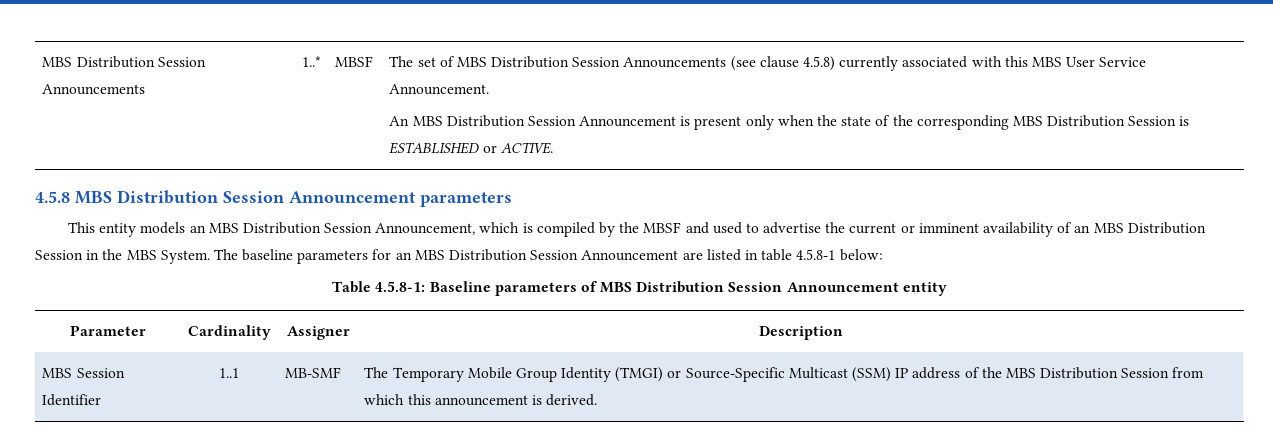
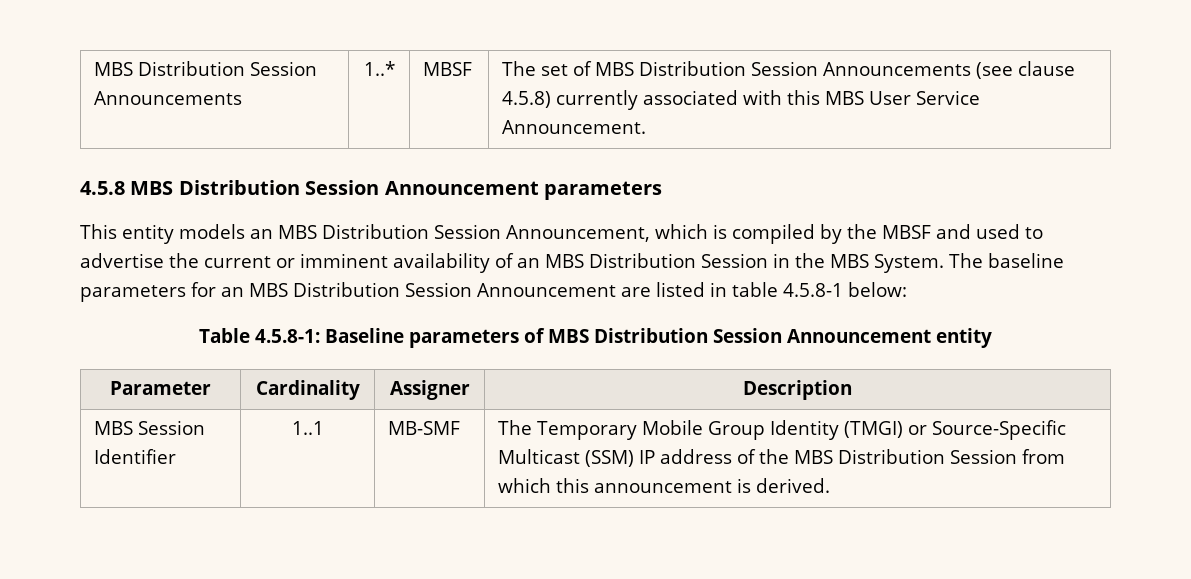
- An MBS Distribution Session Announcement is present only when the state of the corresponding MBS Distribution Session is ESTABLISHED or ACTIVE.

